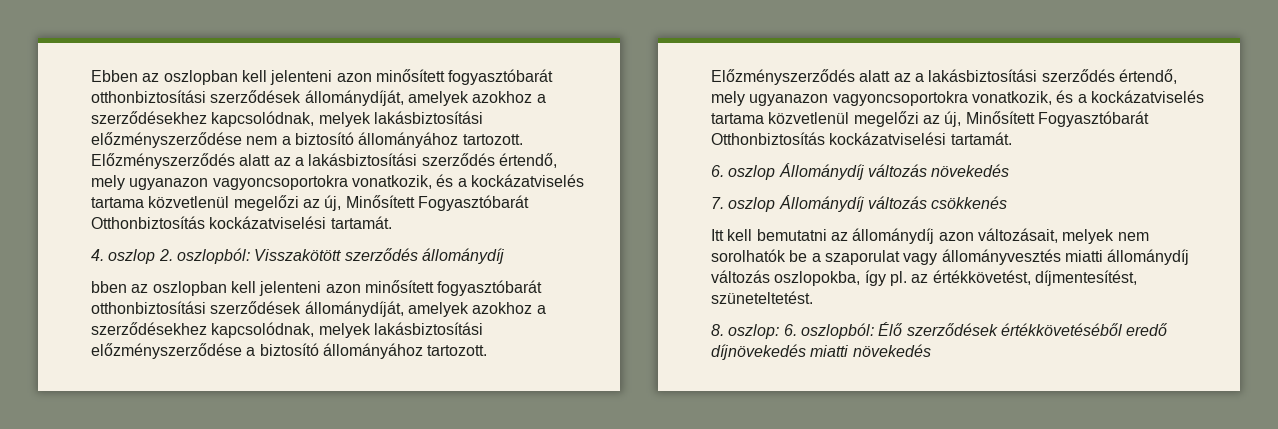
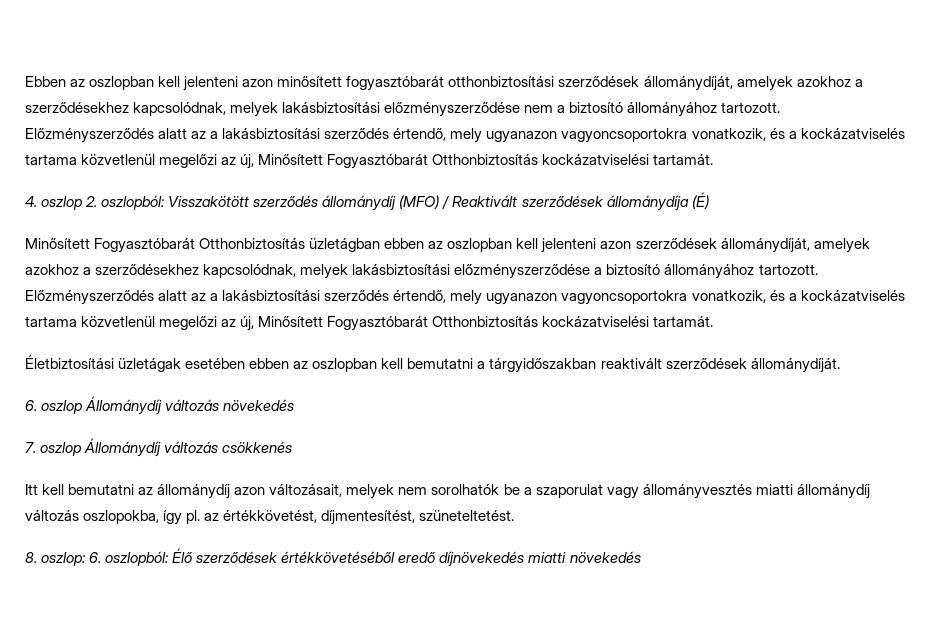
- 4. oszlop 2. oszlopból: Visszakötött szerződés állománydíj
- bben az oszlopban kell jelenteni azon minősített fogyasztóbarát otthonbiztosítási szerződések állománydíját, amelyek azokhoz a szerződésekhez kapcsolódnak, melyek lakásbiztosítási előzményszerződése a biztosító állományához tartozott.
+ 4. oszlop 2. oszlopból: Visszakötött szerződés állománydíj (MFO) / Reaktivált szerződések állománydíja (É)
+ Minősített Fogyasztóbarát Otthonbiztosítás üzletágban ebben az oszlopban kell jelenteni azon szerződések állománydíját, amelyek azokhoz a szerződésekhez kapcsolódnak, melyek lakásbiztosítási előzményszerződése a biztosító állományához tartozott.
+ Életbiztosítási üzletágak esetében ebben az oszlopban kell bemutatni a tárgyidőszakban reaktivált szerződések állománydíját.

